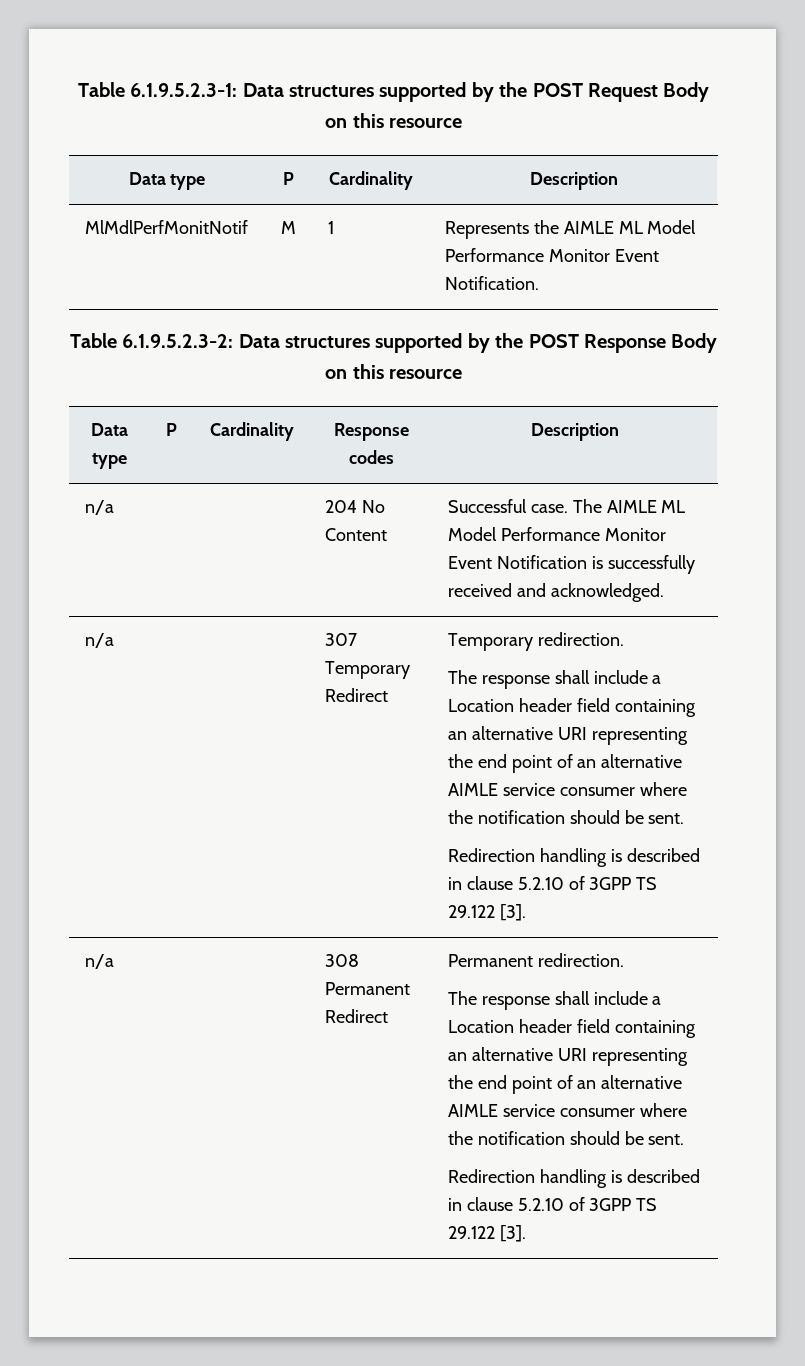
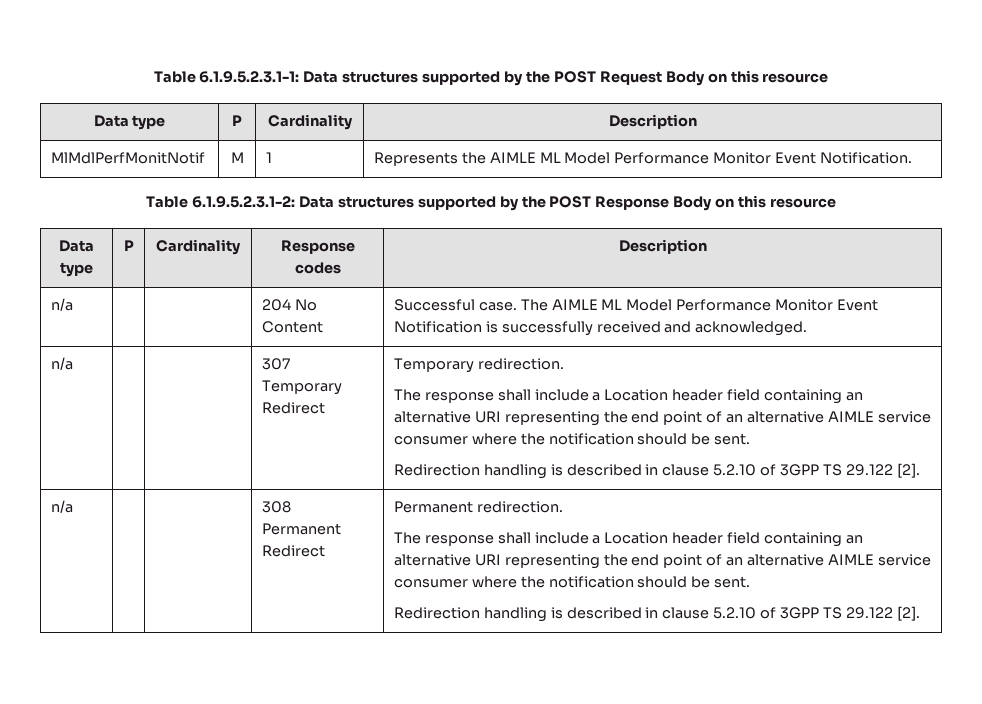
- Table 6.1.9.5.2.3-1: Data structures supported by the POST Request Body on this resource
+ Table 6.1.9.5.2.3.1-1: Data structures supported by the POST Request Body on this resource
- Table 6.1.9.5.2.3-2: Data structures supported by the POST Response Body on this resource
+ Table 6.1.9.5.2.3.1-2: Data structures supported by the POST Response Body on this resource
  Temporary redirection.
  The response shall include a Location header field containing an alternative URI representing the end point of an alternative AIMLE service consumer where the notification should be sent.
- Redirection handling is described in clause 5.2.10 of 3GPP TS 29.122 [3].
+ Redirection handling is described in clause 5.2.10 of 3GPP TS 29.122 [2].
  Permanent redirection.
  The response shall include a Location header field containing an alternative URI representing the end point of an alternative AIMLE service consumer where the notification should be sent.
- Redirection handling is described in clause 5.2.10 of 3GPP TS 29.122 [3].
+ Redirection handling is described in clause 5.2.10 of 3GPP TS 29.122 [2].

